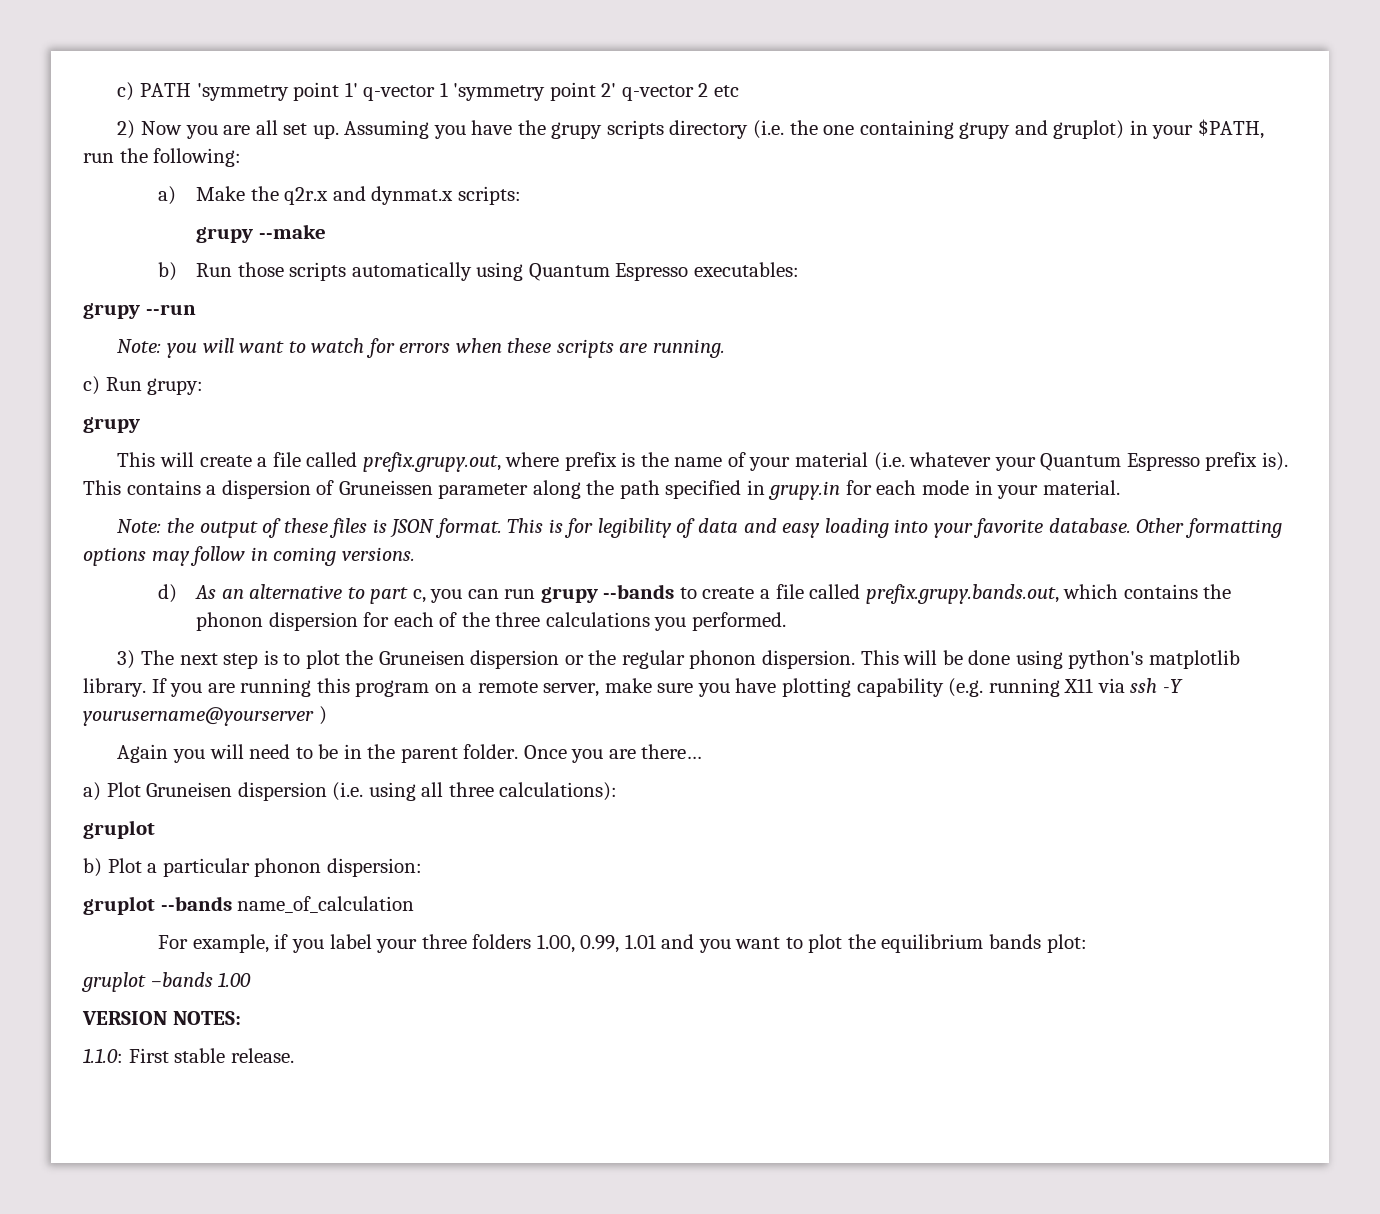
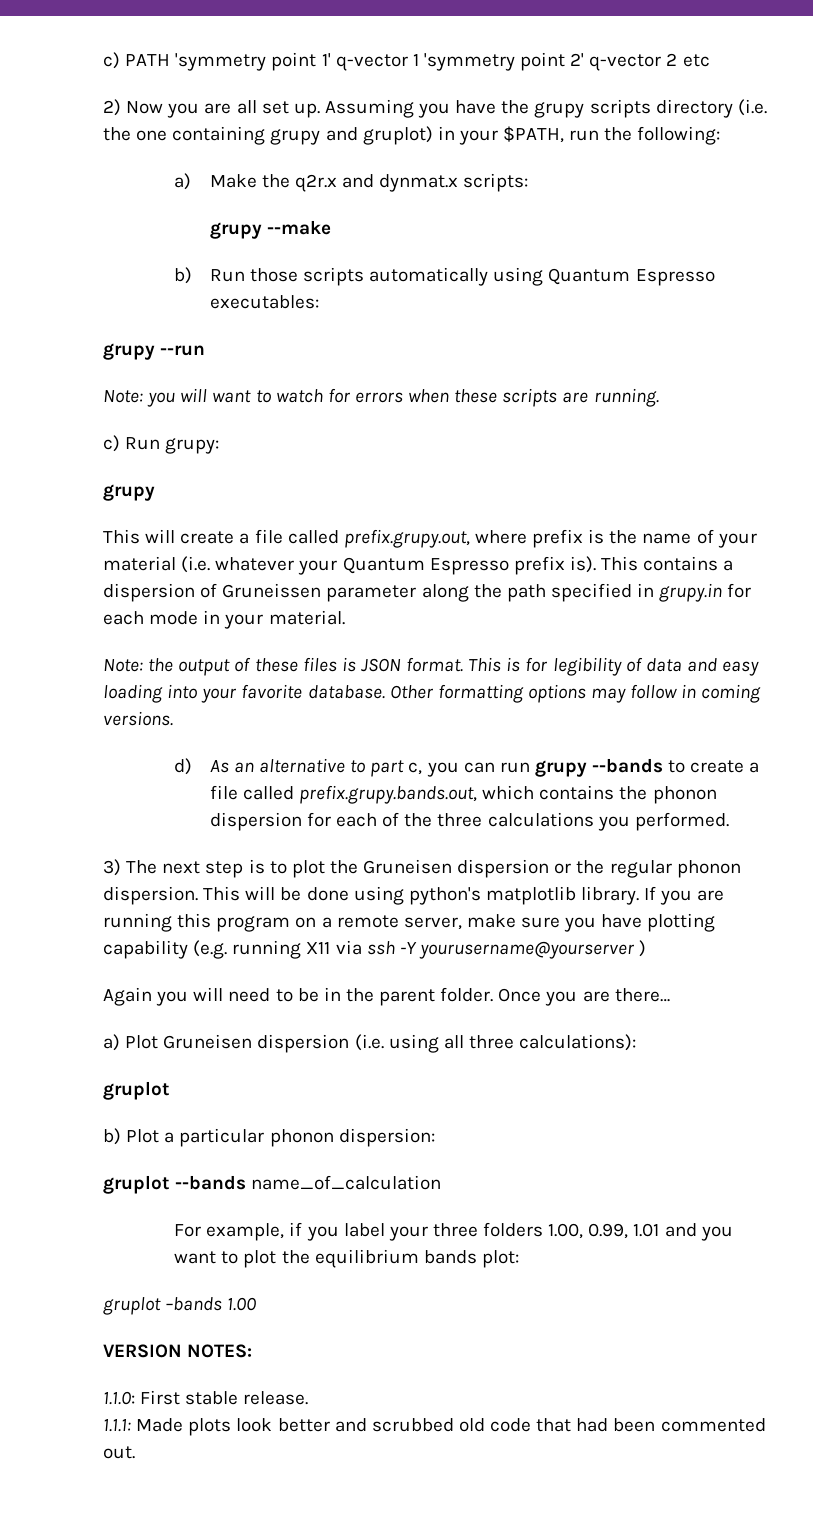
+ 1.1.1: Made plots look better and scrubbed old code that had been commented out.

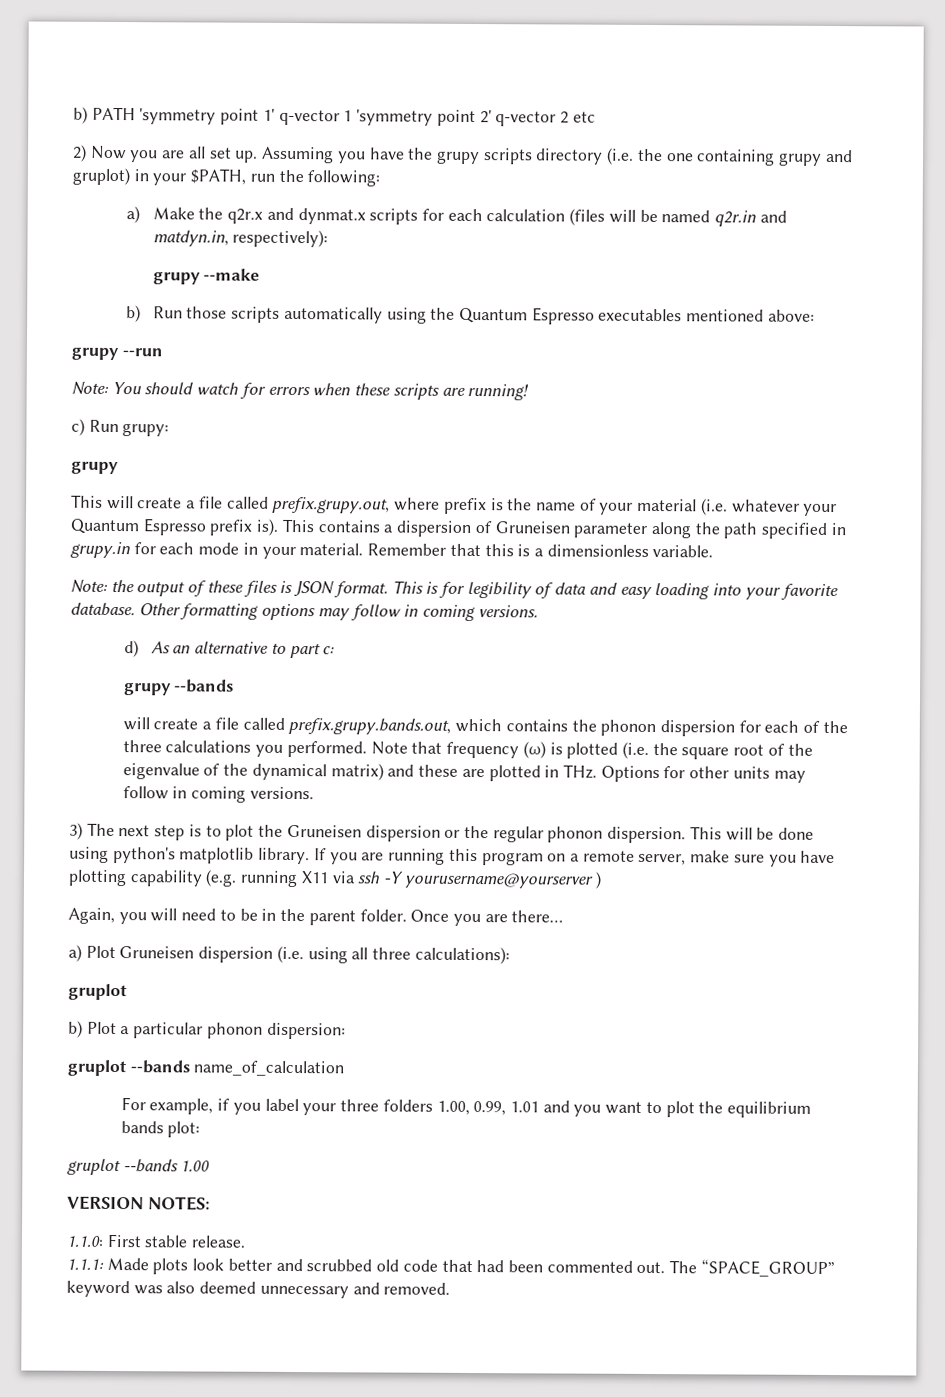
- c) PATH 'symmetry point 1' q-vector 1 'symmetry point 2' q-vector 2 etc
+ b) PATH 'symmetry point 1' q-vector 1 'symmetry point 2' q-vector 2 etc
- a) Make the q2r.x and dynmat.x scripts:
+ a) Make the q2r.x and dynmat.x scripts for each calculation (files will be named q2r.in and matdyn.in, respectively):
- b) Run those scripts automatically using Quantum Espresso executables:
+ b) Run those scripts automatically using the Quantum Espresso executables mentioned above:
- Note: you will want to watch for errors when these scripts are running.
+ Note: You should watch for errors when these scripts are running!
- This contains a dispersion of Gruneissen parameter along the path specified in grupy.in for each mode in your material.
+ This contains a dispersion of Gruneisen parameter along the path specified in grupy.in for each mode in your material. Remember that this is a dimensionless variable.
- d) As an alternative to part c, you can run grupy --bands to create a file called prefix.grupy.bands.out, which contains the phonon dispersion for each of the three calculations you performed.
+ d) As an alternative to part c:
+ grupy --bands
+ will create a file called prefix.grupy.bands.out, which contains the phonon dispersion for each of the three calculations you performed. Note that frequency (ω) is plotted (i.e. the square root of the eigenvalue of the dynamical matrix) and these are plotted in THz. Options for other units may follow in coming versions.
- Again you will need to be in the parent folder.
+ Again, you will need to be in the parent folder.
- gruplot –bands 1.00
+ gruplot --bands 1.00
+ The “SPACE_GROUP” keyword was also deemed unnecessary and removed.

